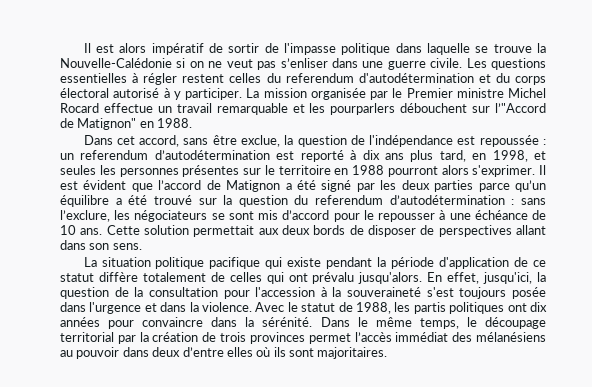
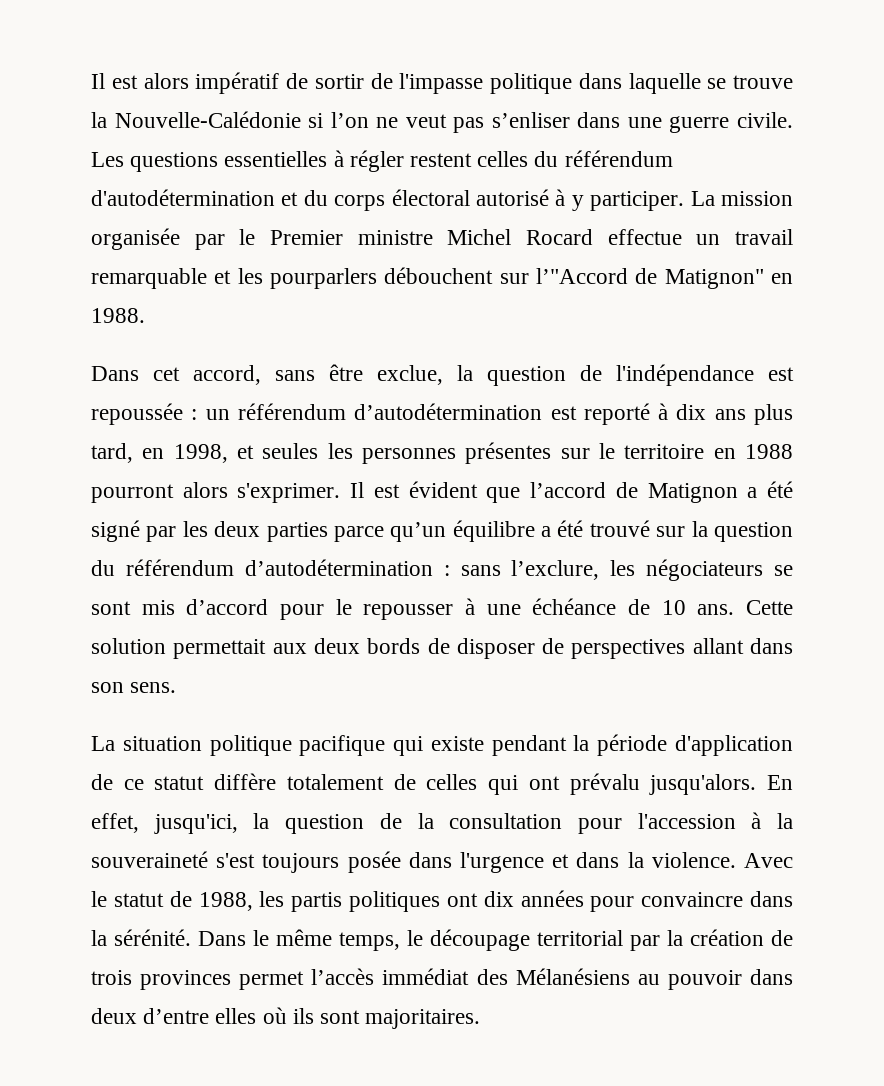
- Il est alors impératif de sortir de l'impasse politique dans laquelle se trouve la Nouvelle-Calédonie si on ne veut pas s’enliser dans une guerre civile.
+ Il est alors impératif de sortir de l'impasse politique dans laquelle se trouve la Nouvelle-Calédonie si l’on ne veut pas s’enliser dans une guerre civile.
- Les questions essentielles à régler restent celles du referendum d'autodétermination et du corps électoral autorisé à y participer.
+ Les questions essentielles à régler restent celles du référendum d'autodétermination et du corps électoral autorisé à y participer.
- Dans cet accord, sans être exclue, la question de l'indépendance est repoussée : un referendum d’autodétermination est reporté à dix ans plus tard, en 1998, et seules les personnes présentes sur le territoire en 1988 pourront alors s'exprimer.
+ Dans cet accord, sans être exclue, la question de l'indépendance est repoussée : un référendum d’autodétermination est reporté à dix ans plus tard, en 1998, et seules les personnes présentes sur le territoire en 1988 pourront alors s'exprimer.
- Il est évident que l’accord de Matignon a été signé par les deux parties parce qu’un équilibre a été trouvé sur la question du referendum d’autodétermination : sans l’exclure, les négociateurs se sont mis d’accord pour le repousser à une échéance de 10 ans.
+ Il est évident que l’accord de Matignon a été signé par les deux parties parce qu’un équilibre a été trouvé sur la question du référendum d’autodétermination : sans l’exclure, les négociateurs se sont mis d’accord pour le repousser à une échéance de 10 ans.
- Dans le même temps, le découpage territorial par la création de trois provinces permet l’accès immédiat des mélanésiens au pouvoir dans deux d’entre elles où ils sont majoritaires.
+ Dans le même temps, le découpage territorial par la création de trois provinces permet l’accès immédiat des Mélanésiens au pouvoir dans deux d’entre elles où ils sont majoritaires.

